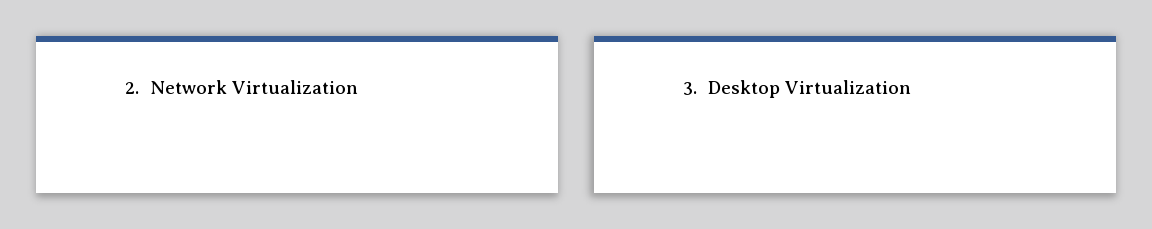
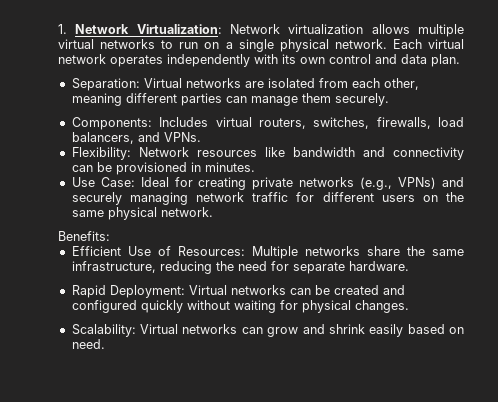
- 2. Network Virtualization
- 3. Desktop Virtualization
+ 1. Network Virtualization: Network virtualization allows multiple virtual networks to run on a single physical network. Each virtual network operates independently with its own control and data plan.
+ Separation: Virtual networks are isolated from each other, meaning different parties can manage them securely.
+ Components: Includes virtual routers, switches, firewalls, load balancers, and VPNs.
+ Flexibility: Network resources like bandwidth and connectivity can be provisioned in minutes.
+ Use Case: Ideal for creating private networks (e.g., VPNs) and securely managing network traffic for different users on the same physical network.
+ Benefits:
+ Efficient Use of Resources: Multiple networks share the same infrastructure, reducing the need for separate hardware.
+ Rapid Deployment: Virtual networks can be created and configured quickly without waiting for physical changes.
+ Scalability: Virtual networks can grow and shrink easily based on need.

